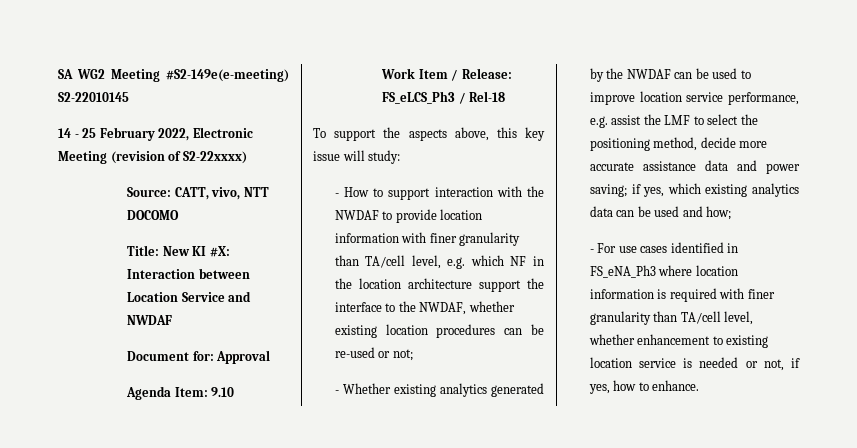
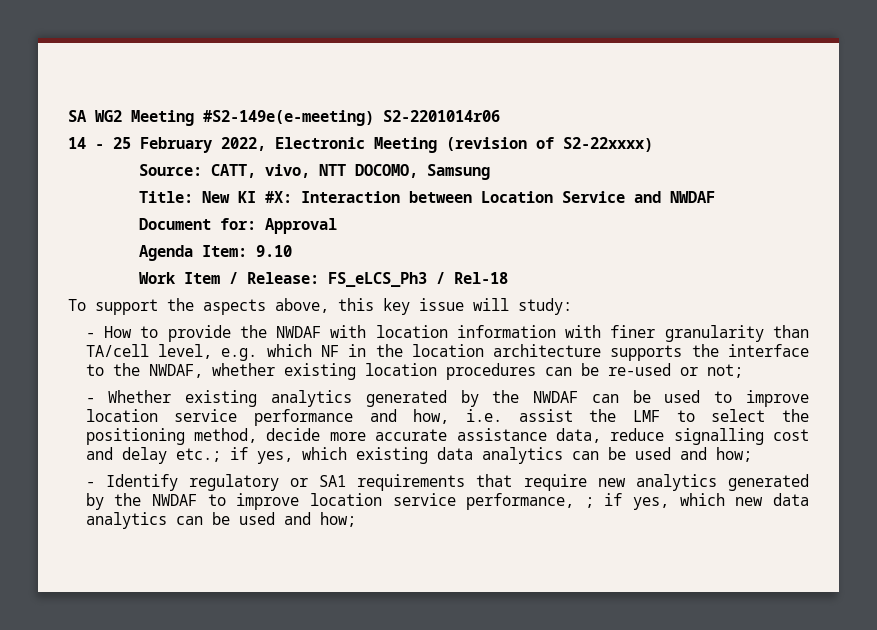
- SA WG2 Meeting #S2-149e(e-meeting) S2-22010145
+ SA WG2 Meeting #S2-149e(e-meeting) S2-2201014r06
- Source: CATT, vivo, NTT DOCOMO
+ Source: CATT, vivo, NTT DOCOMO, Samsung
- - How to support interaction with the NWDAF to provide location information with finer granularity than TA/cell level, e.g. which NF in the location architecture support the interface to the NWDAF, whether existing location procedures can be re-used or not;
+ - How to provide the NWDAF with location information with finer granularity than TA/cell level, e.g. which NF in the location architecture supports the interface to the NWDAF, whether existing location procedures can be re-used or not;
- - Whether existing analytics generated by the NWDAF can be used to improve location service performance, e.g. assist the LMF to select the positioning method, decide more accurate assistance data and power saving; if yes, which existing analytics data can be used and how;
+ - Whether existing analytics generated by the NWDAF can be used to improve location service performance and how, i.e. assist the LMF to select the positioning method, decide more accurate assistance data, reduce signalling cost and delay etc.; if yes, which existing data analytics can be used and how;
- - For use cases identified in FS_eNA_Ph3 where location information is required with finer granularity than TA/cell level, whether enhancement to existing location service is needed or not, if yes, how to enhance.
+ - Identify regulatory or SA1 requirements that require new analytics generated by the NWDAF to improve location service performance, ; if yes, which new data analytics can be used and how;

